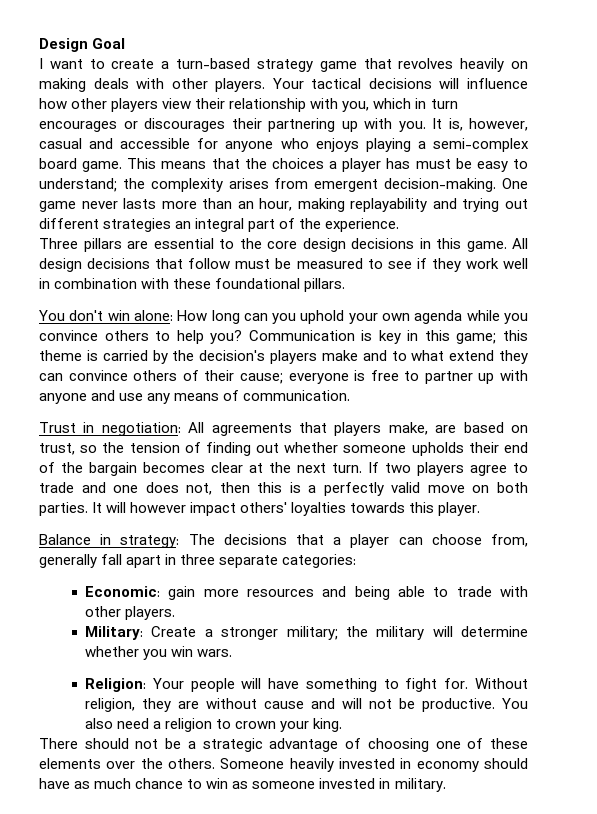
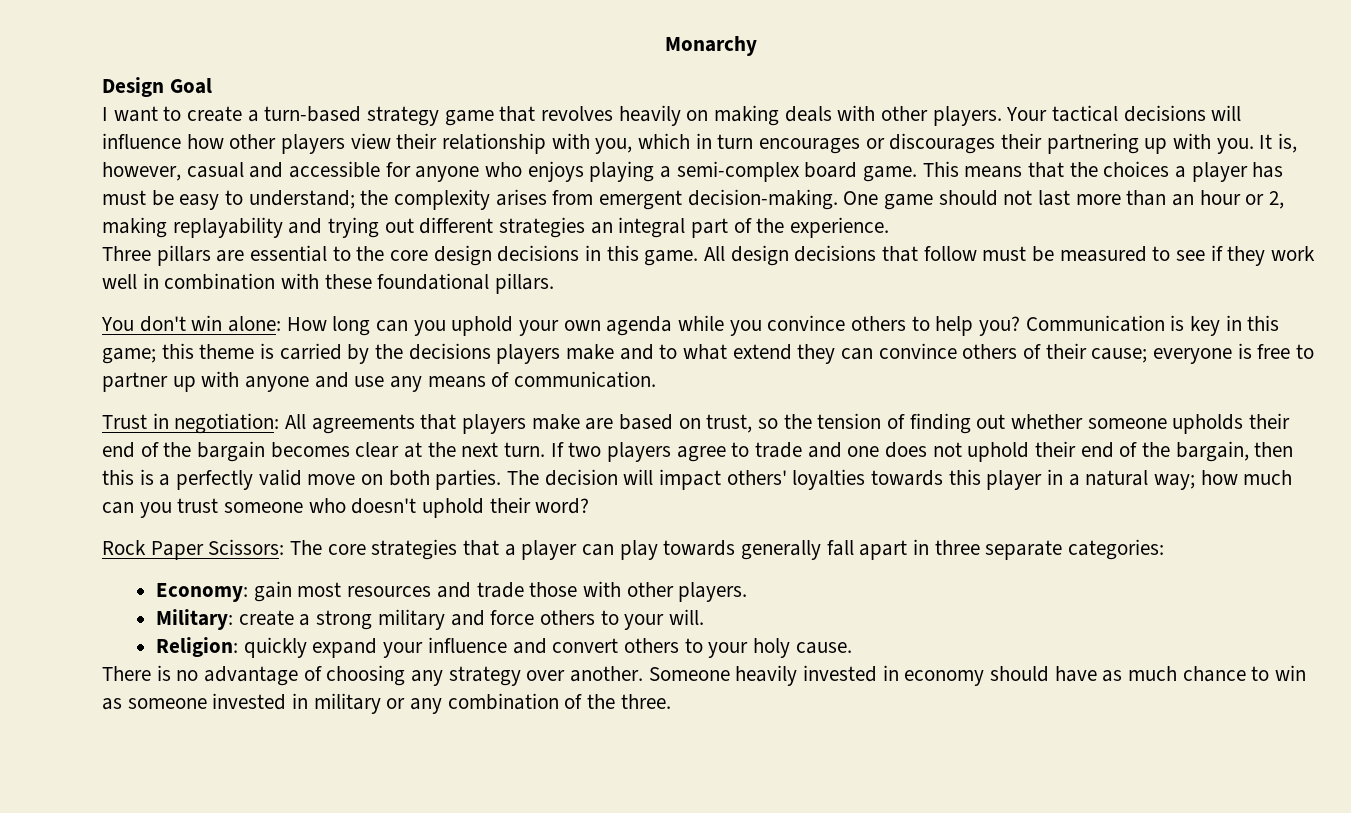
+ Monarchy
- One game never lasts more than an hour, making replayability and trying out different strategies an integral part of the experience.
+ One game should not last more than an hour or 2, making replayability and trying out different strategies an integral part of the experience.
- Communication is key in this game; this theme is carried by the decision's players make and to what extend they can convince others of their cause; everyone is free to partner up with anyone and use any means of communication.
+ Communication is key in this game; this theme is carried by the decisions players make and to what extend they can convince others of their cause; everyone is free to partner up with anyone and use any means of communication.
- Trust in negotiation: All agreements that players make, are based on trust, so the tension of finding out whether someone upholds their end of the bargain becomes clear at the next turn.
+ Trust in negotiation: All agreements that players make are based on trust, so the tension of finding out whether someone upholds their end of the bargain becomes clear at the next turn.
- If two players agree to trade and one does not, then this is a perfectly valid move on both parties.
+ If two players agree to trade and one does not uphold their end of the bargain, then this is a perfectly valid move on both parties.
- It will however impact others' loyalties towards this player.
- Balance in strategy: The decisions that a player can choose from, generally fall apart in three separate categories:
+ The decision will impact others' loyalties towards this player in a natural way; how much can you trust someone who doesn't uphold their word?
+ Rock Paper Scissors: The core strategies that a player can play towards generally fall apart in three separate categories:
- Economic: gain more resources and being able to trade with other players.
- Military: Create a stronger military; the military will determine whether you win wars.
- Religion: Your people will have something to fight for. Without religion, they are without cause and will not be productive. You also need a religion to crown your king.
- There should not be a strategic advantage of choosing one of these elements over the others.
+ Economy: gain most resources and trade those with other players.
+ Military: create a strong military and force others to your will.
+ Religion: quickly expand your influence and convert others to your holy cause.
+ There is no advantage of choosing any strategy over another.
- Someone heavily invested in economy should have as much chance to win as someone invested in military.
+ Someone heavily invested in economy should have as much chance to win as someone invested in military or any combination of the three.

